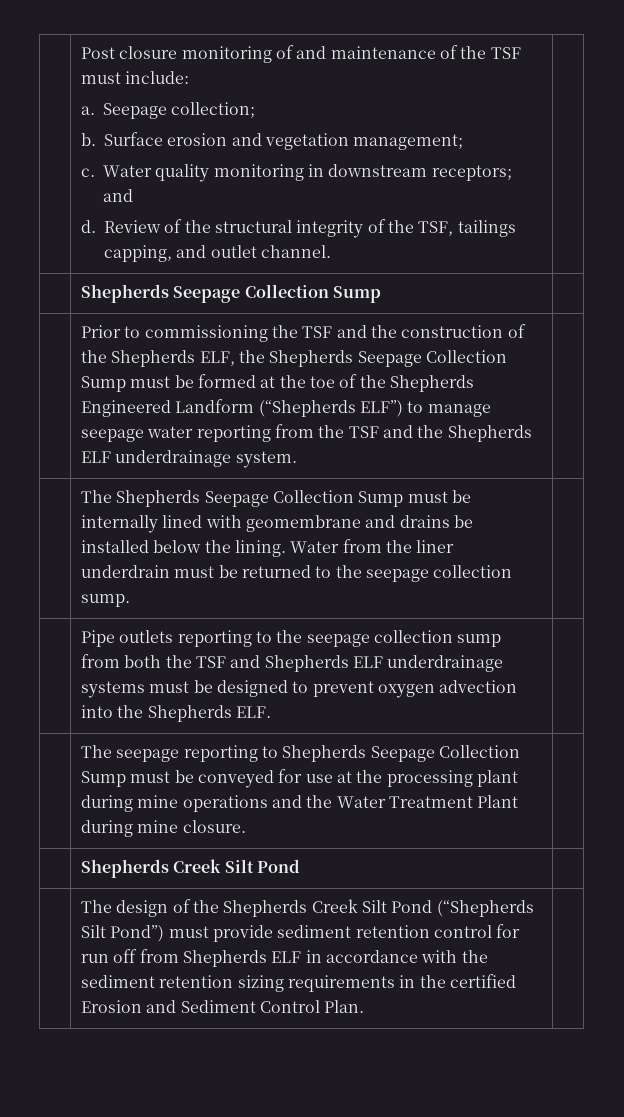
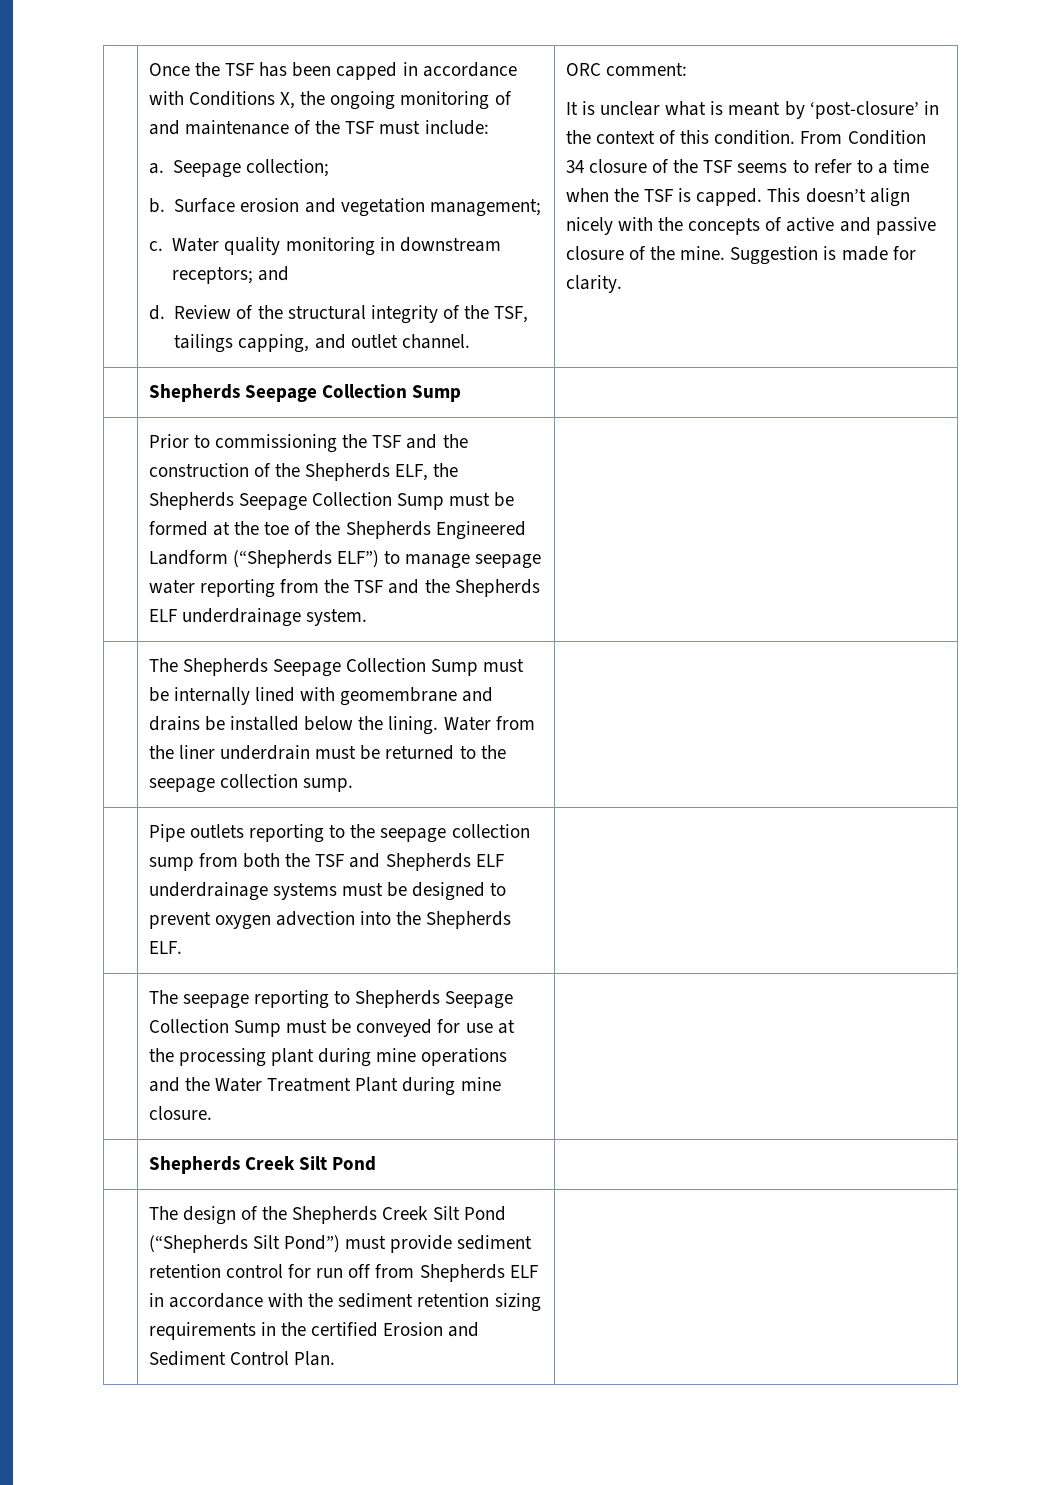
- Post closure monitoring of and maintenance of the TSF must include:
+ Once the TSF has been capped in accordance with Conditions X, the ongoing monitoring of and maintenance of the TSF must include:
+ ORC comment:
+ It is unclear what is meant by ‘post-closure’ in the context of this condition. From Condition 34 closure of the TSF seems to refer to a time when the TSF is capped. This doesn’t align nicely with the concepts of active and passive closure of the mine. Suggestion is made for clarity.

